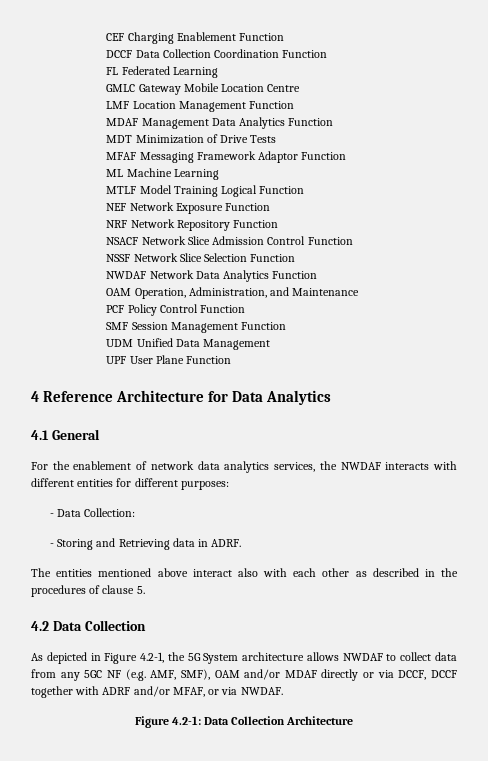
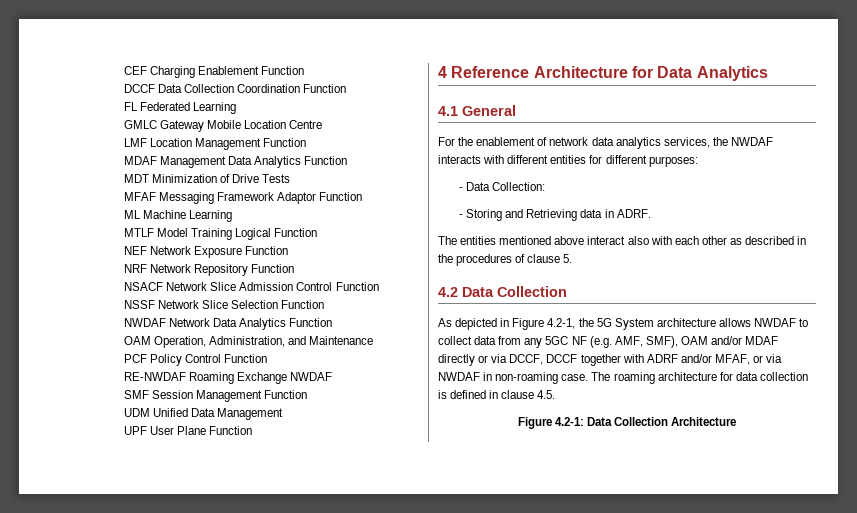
+ RE-NWDAF Roaming Exchange NWDAF
- As depicted in Figure 4.2-1, the 5G System architecture allows NWDAF to collect data from any 5GC NF (e.g. AMF, SMF), OAM and/or MDAF directly or via DCCF, DCCF together with ADRF and/or MFAF, or via NWDAF.
+ As depicted in Figure 4.2-1, the 5G System architecture allows NWDAF to collect data from any 5GC NF (e.g. AMF, SMF), OAM and/or MDAF directly or via DCCF, DCCF together with ADRF and/or MFAF, or via NWDAF in non-roaming case. The roaming architecture for data collection is defined in clause 4.5.

